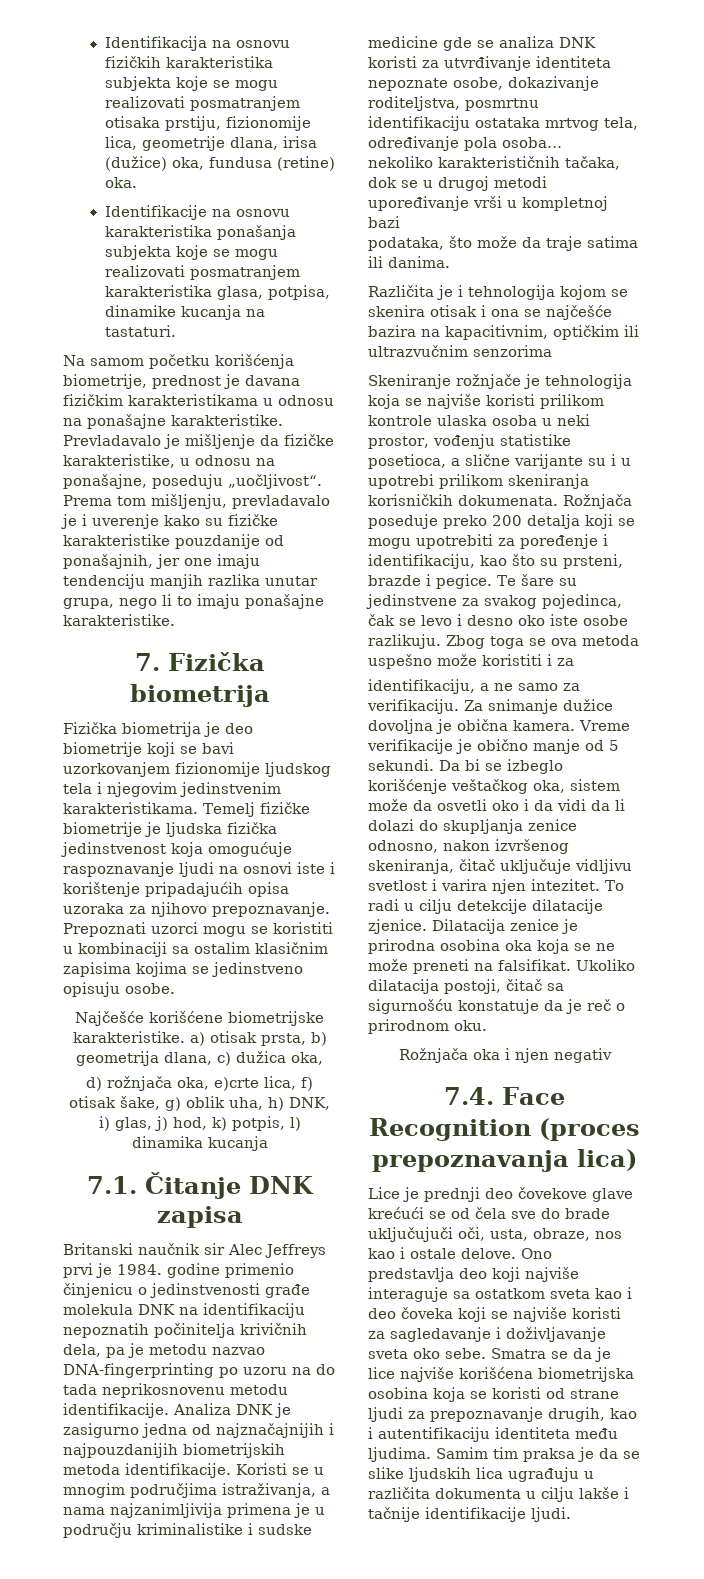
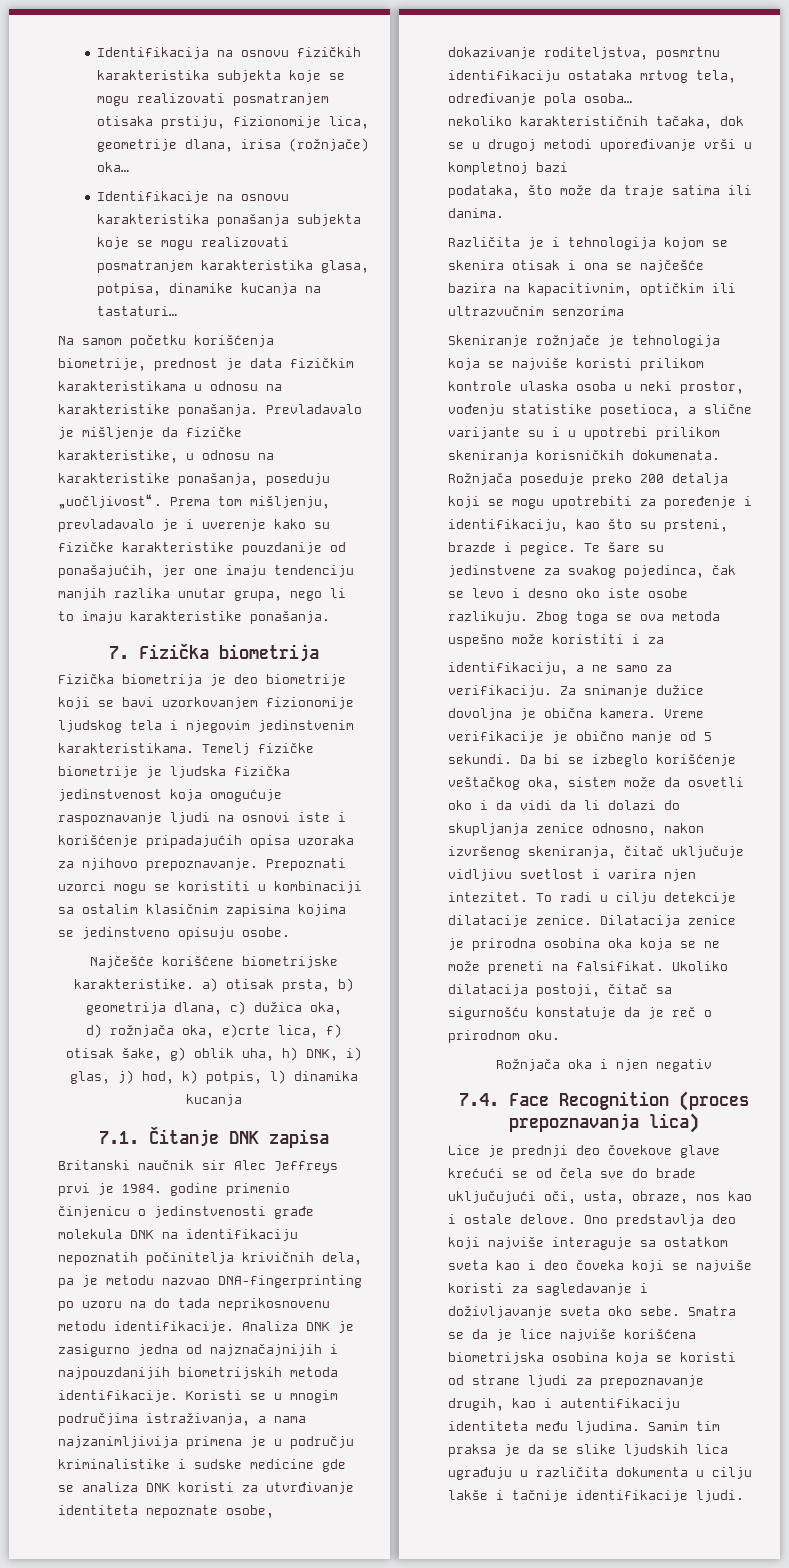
- Identifikacija na osnovu fizičkih karakteristika subjekta koje se mogu realizovati posmatranjem otisaka prstiju, fizionomije lica, geometrije dlana, irisa (dužice) oka, fundusa (retine) oka.
+ Identifikacija na osnovu fizičkih karakteristika subjekta koje se mogu realizovati posmatranjem otisaka prstiju, fizionomije lica, geometrije dlana, irisa (rožnjače) oka…
- Identifikacije na osnovu karakteristika ponašanja subjekta koje se mogu realizovati posmatranjem karakteristika glasa, potpisa, dinamike kucanja na tastaturi.
+ Identifikacije na osnovu karakteristika ponašanja subjekta koje se mogu realizovati posmatranjem karakteristika glasa, potpisa, dinamike kucanja na tastaturi…
- Na samom početku korišćenja biometrije, prednost je davana fizičkim karakteristikama u odnosu na ponašajne karakteristike.
+ Na samom početku korišćenja biometrije, prednost je data fizičkim karakteristikama u odnosu na karakteristike ponašanja.
- Prevladavalo je mišljenje da fizičke karakteristike, u odnosu na ponašajne, poseduju „uočljivost“.
+ Prevladavalo je mišljenje da fizičke karakteristike, u odnosu na karakteristike ponašanja, poseduju „uočljivost“.
- Prema tom mišljenju, prevladavalo je i uverenje kako su fizičke karakteristike pouzdanije od ponašajnih, jer one imaju tendenciju manjih razlika unutar grupa, nego li to imaju ponašajne karakteristike.
+ Prema tom mišljenju, prevladavalo je i uverenje kako su fizičke karakteristike pouzdanije od ponašajućih, jer one imaju tendenciju manjih razlika unutar grupa, nego li to imaju karakteristike ponašanja.
- Temelj fizičke biometrije je ljudska fizička jedinstvenost koja omogućuje raspoznavanje ljudi na osnovi iste i korištenje pripadajućih opisa uzoraka za njihovo prepoznavanje.
+ Temelj fizičke biometrije je ljudska fizička jedinstvenost koja omogućuje raspoznavanje ljudi na osnovi iste i korišćenje pripadajućih opisa uzoraka za njihovo prepoznavanje.
- To radi u cilju detekcije dilatacije zjenice.
+ To radi u cilju detekcije dilatacije zenice.
- Lice je prednji deo čovekove glave krećući se od čela sve do brade uključujuči oči, usta, obraze, nos kao i ostale delove.
+ Lice je prednji deo čovekove glave krećući se od čela sve do brade uključujući oči, usta, obraze, nos kao i ostale delove.

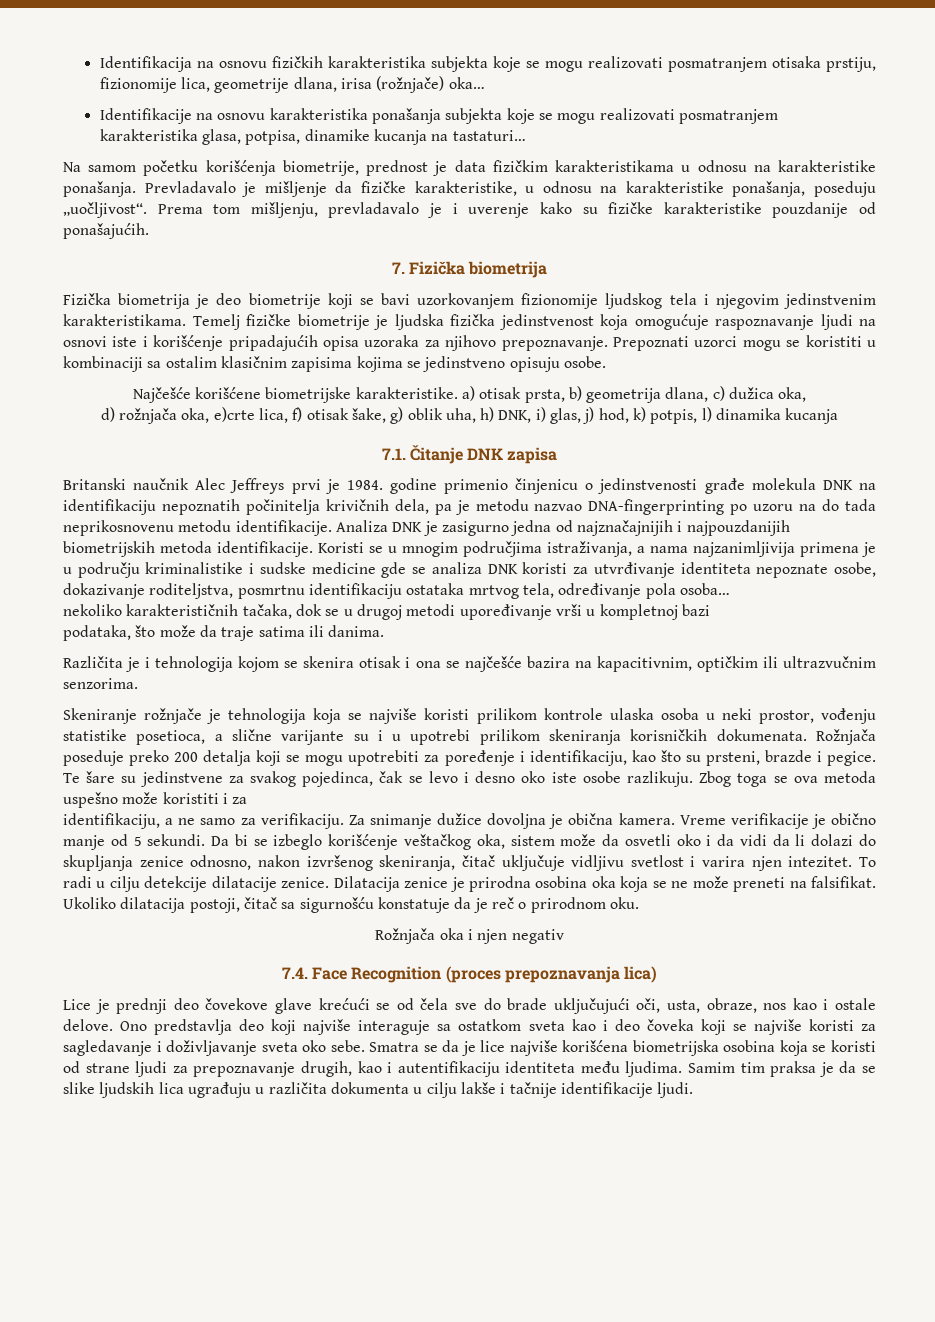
- Prema tom mišljenju, prevladavalo je i uverenje kako su fizičke karakteristike pouzdanije od ponašajućih, jer one imaju tendenciju manjih razlika unutar grupa, nego li to imaju karakteristike ponašanja.
+ Prema tom mišljenju, prevladavalo je i uverenje kako su fizičke karakteristike pouzdanije od ponašajućih.
- Britanski naučnik sir Alec Jeffreys prvi je 1984. godine primenio činjenicu o jedinstvenosti građe molekula DNK na identifikaciju nepoznatih počinitelja krivičnih dela, pa je metodu nazvao DNA-fingerprinting po uzoru na do tada neprikosnovenu metodu identifikacije.
+ Britanski naučnik Alec Jeffreys prvi je 1984. godine primenio činjenicu o jedinstvenosti građe molekula DNK na identifikaciju nepoznatih počinitelja krivičnih dela, pa je metodu nazvao DNA-fingerprinting po uzoru na do tada neprikosnovenu metodu identifikacije.
- Različita je i tehnologija kojom se skenira otisak i ona se najčešće bazira na kapacitivnim, optičkim ili ultrazvučnim senzorima
+ Različita je i tehnologija kojom se skenira otisak i ona se najčešće bazira na kapacitivnim, optičkim ili ultrazvučnim senzorima.

